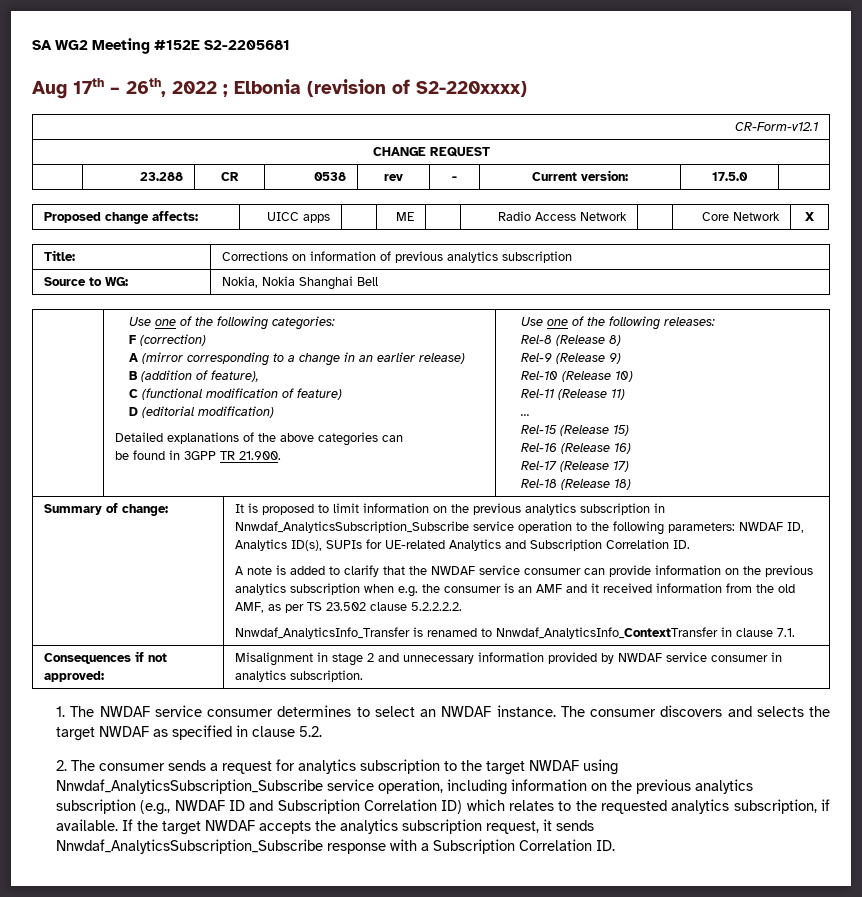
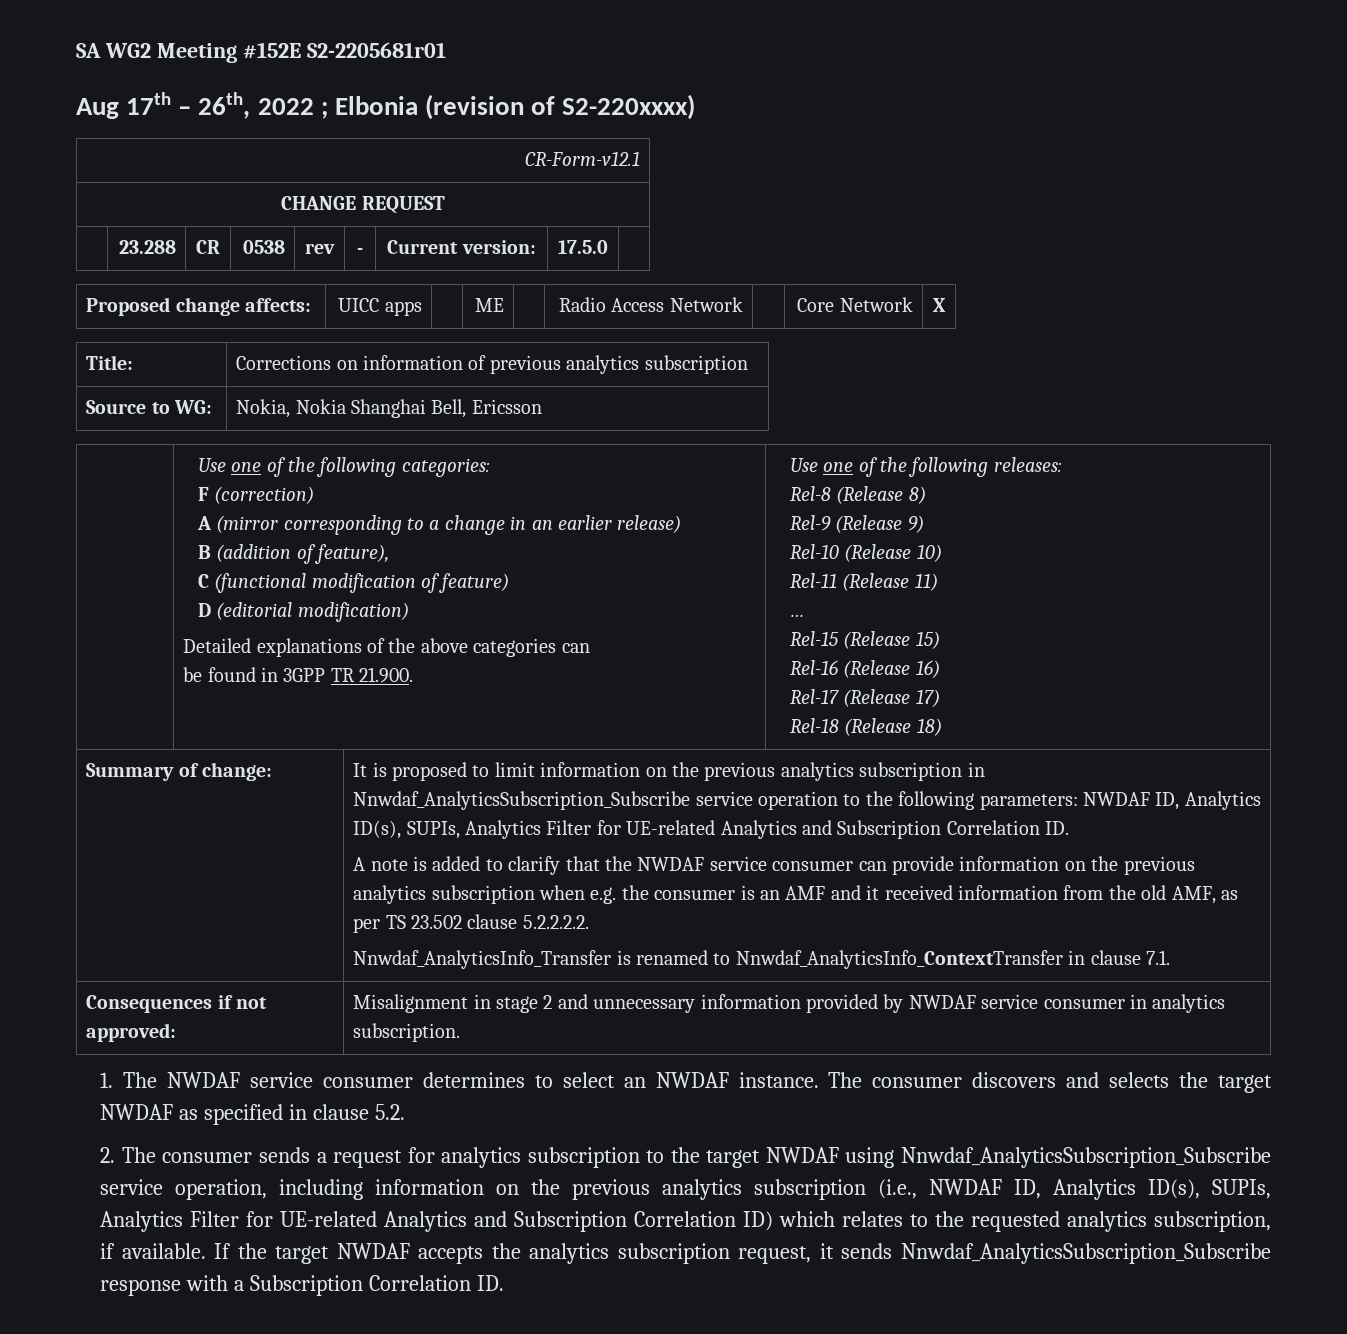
- SA WG2 Meeting #152E S2-2205681
+ SA WG2 Meeting #152E S2-2205681r01
- Source to WG: | Nokia, Nokia Shanghai Bell
+ Source to WG: | Nokia, Nokia Shanghai Bell, Ericsson
- It is proposed to limit information on the previous analytics subscription in Nnwdaf_AnalyticsSubscription_Subscribe service operation to the following parameters: NWDAF ID, Analytics ID(s), SUPIs for UE-related Analytics and Subscription Correlation ID.
+ It is proposed to limit information on the previous analytics subscription in Nnwdaf_AnalyticsSubscription_Subscribe service operation to the following parameters: NWDAF ID, Analytics ID(s), SUPIs, Analytics Filter for UE-related Analytics and Subscription Correlation ID.
- 2. The consumer sends a request for analytics subscription to the target NWDAF using Nnwdaf_AnalyticsSubscription_Subscribe service operation, including information on the previous analytics subscription (e.g., NWDAF ID and Subscription Correlation ID) which relates to the requested analytics subscription, if available.
+ 2. The consumer sends a request for analytics subscription to the target NWDAF using Nnwdaf_AnalyticsSubscription_Subscribe service operation, including information on the previous analytics subscription (i.e., NWDAF ID, Analytics ID(s), SUPIs, Analytics Filter for UE-related Analytics and Subscription Correlation ID) which relates to the requested analytics subscription, if available.

